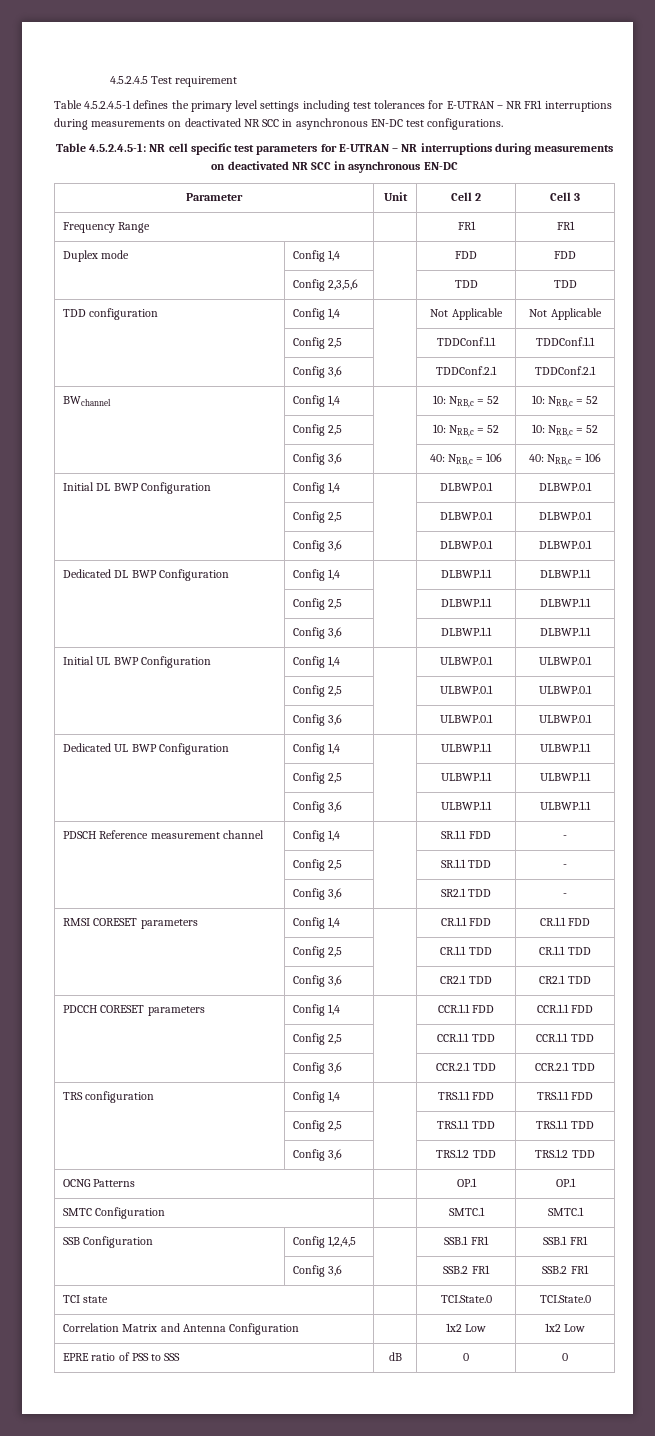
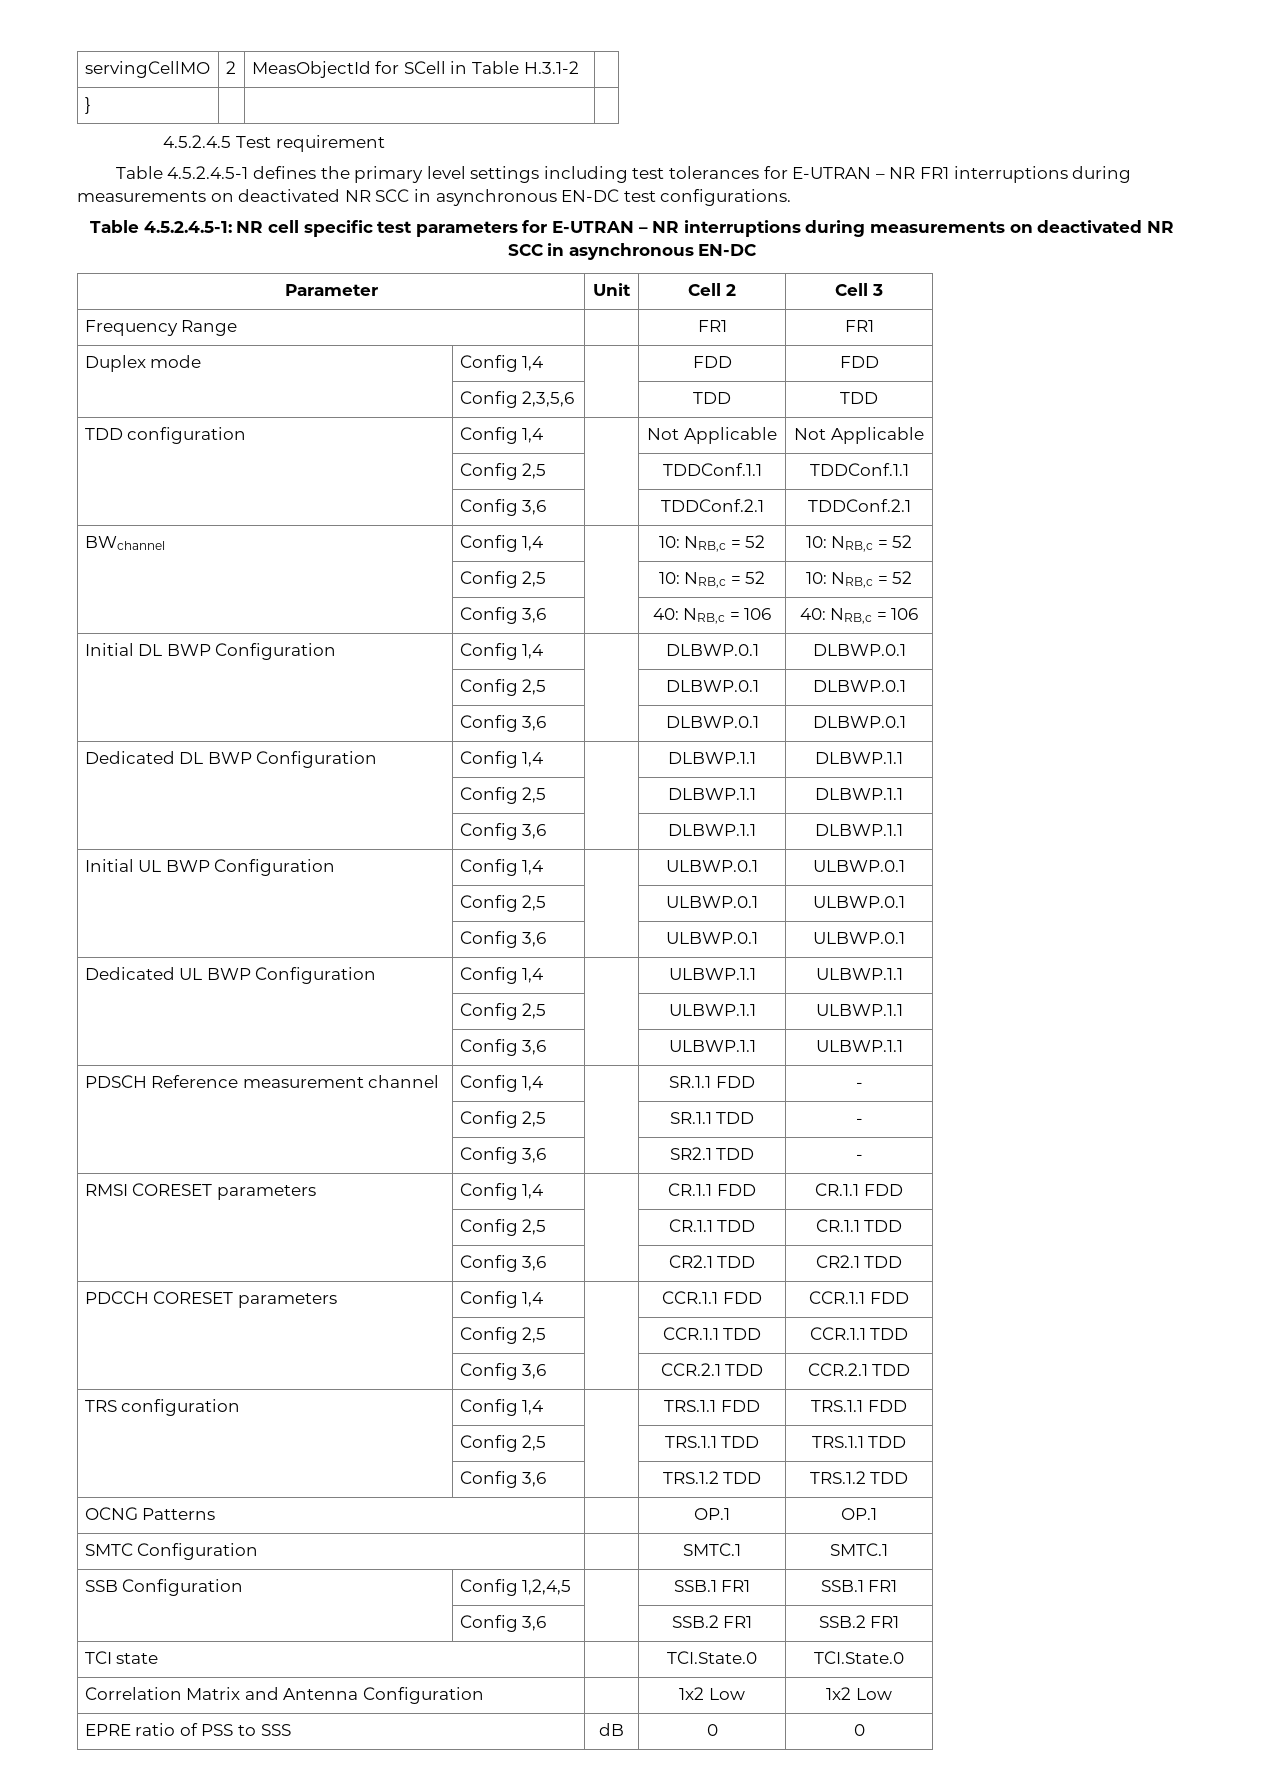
+ servingCellMO | 2 | MeasObjectId for SCell in Table H.3.1-2 |
+ } | | |

